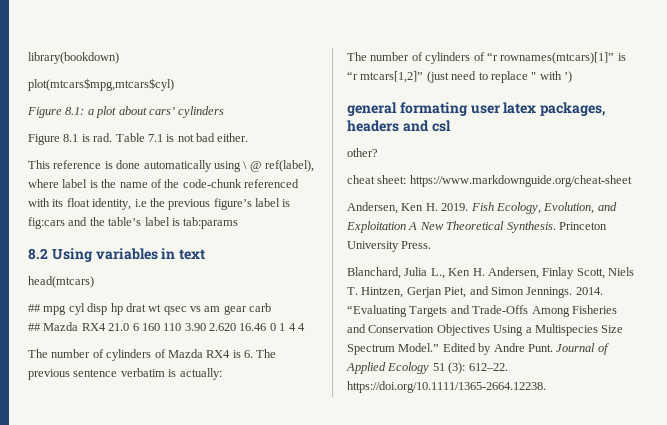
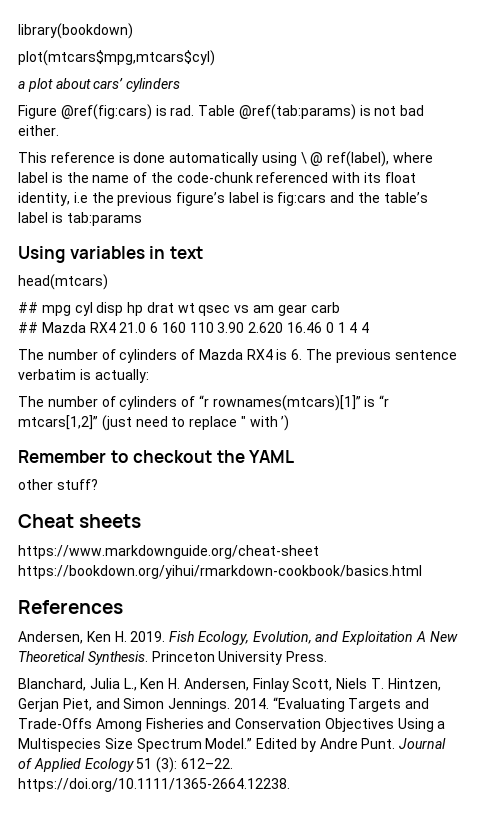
- Figure 8.1: a plot about cars’ cylinders
+ a plot about cars’ cylinders
- Figure 8.1 is rad.
+ Figure @ref(fig:cars) is rad.
- Table 7.1 is not bad either.
+ Table @ref(tab:params) is not bad either.
- 8.2 Using variables in text
+ Using variables in text
- general formating user latex packages, headers and csl
- other?
- cheat sheet: https://www.markdownguide.org/cheat-sheet
+ Remember to checkout the YAML
+ other stuff?
+ Cheat sheets
+ https://www.markdownguide.org/cheat-sheet https://bookdown.org/yihui/rmarkdown-cookbook/basics.html
+ References

